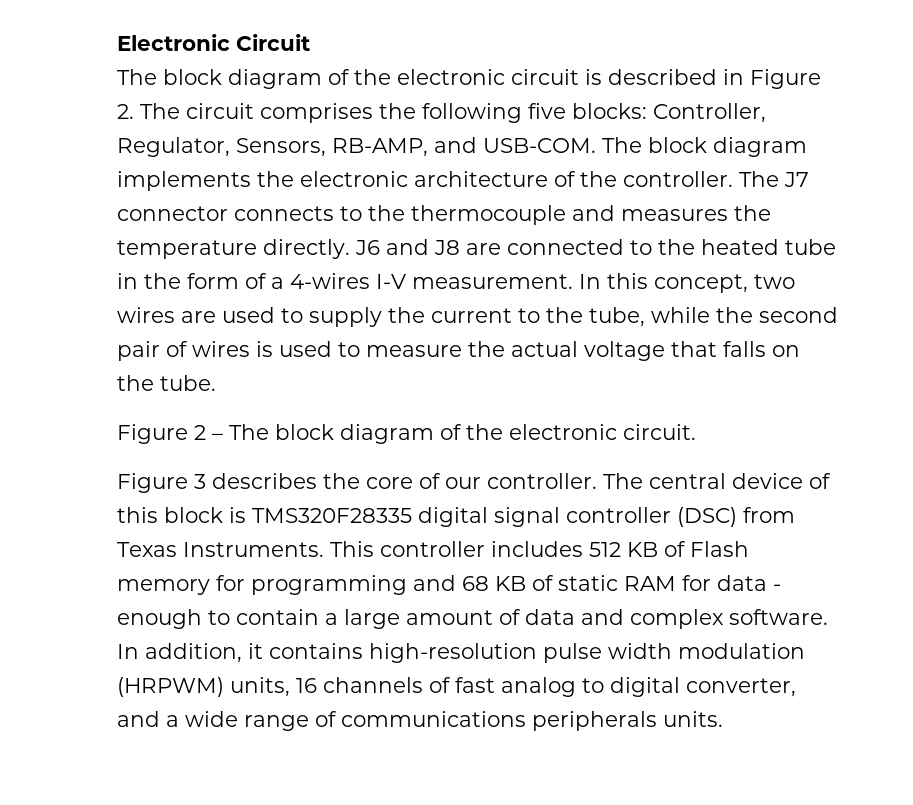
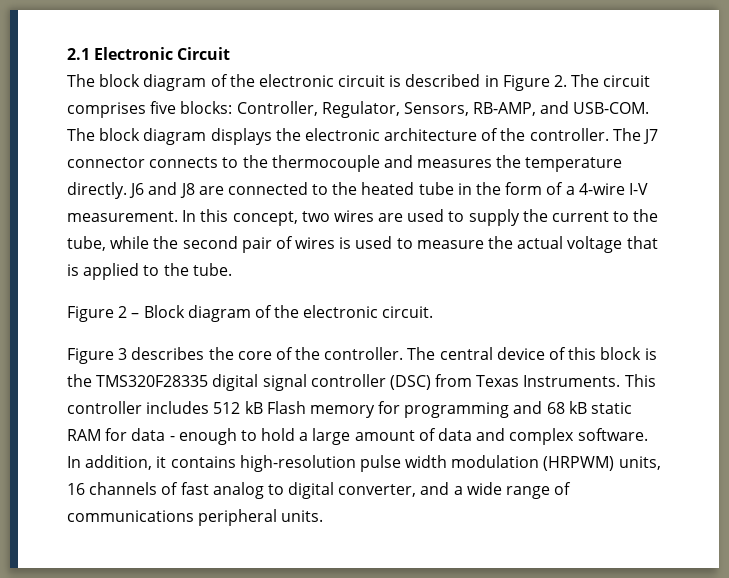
- Electronic Circuit
+ 2.1 Electronic Circuit
- The block diagram of the electronic circuit is described in Figure 2. The circuit comprises the following five blocks: Controller, Regulator, Sensors, RB-AMP, and USB-COM.
+ The block diagram of the electronic circuit is described in Figure 2. The circuit comprises five blocks: Controller, Regulator, Sensors, RB-AMP, and USB-COM.
- The block diagram implements the electronic architecture of the controller.
+ The block diagram displays the electronic architecture of the controller.
- J6 and J8 are connected to the heated tube in the form of a 4-wires I-V measurement.
+ J6 and J8 are connected to the heated tube in the form of a 4-wire I-V measurement.
- In this concept, two wires are used to supply the current to the tube, while the second pair of wires is used to measure the actual voltage that falls on the tube.
+ In this concept, two wires are used to supply the current to the tube, while the second pair of wires is used to measure the actual voltage that is applied to the tube.
- Figure 2 – The block diagram of the electronic circuit.
+ Figure 2 – Block diagram of the electronic circuit.
- Figure 3 describes the core of our controller.
+ Figure 3 describes the core of the controller.
- The central device of this block is TMS320F28335 digital signal controller (DSC) from Texas Instruments.
+ The central device of this block is the TMS320F28335 digital signal controller (DSC) from Texas Instruments.
- This controller includes 512 KB of Flash memory for programming and 68 KB of static RAM for data - enough to contain a large amount of data and complex software.
+ This controller includes 512 kB Flash memory for programming and 68 kB static RAM for data - enough to hold a large amount of data and complex software.
- In addition, it contains high-resolution pulse width modulation (HRPWM) units, 16 channels of fast analog to digital converter, and a wide range of communications peripherals units.
+ In addition, it contains high-resolution pulse width modulation (HRPWM) units, 16 channels of fast analog to digital converter, and a wide range of communications peripheral units.

